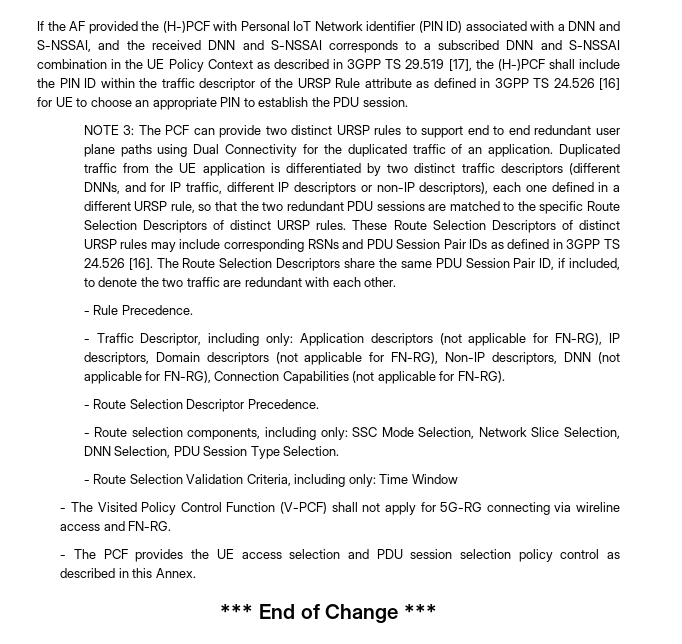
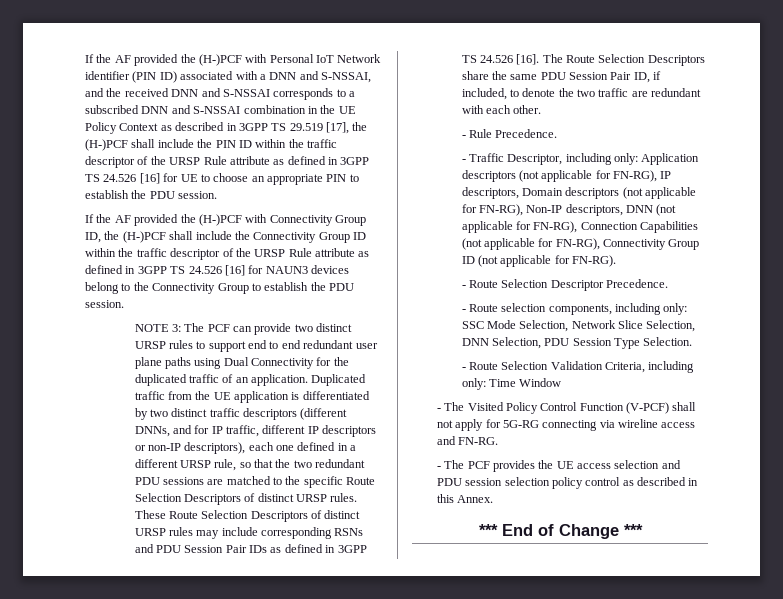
+ If the AF provided the (H-)PCF with Connectivity Group ID, the (H-)PCF shall include the Connectivity Group ID within the traffic descriptor of the URSP Rule attribute as defined in 3GPP TS 24.526 [16] for NAUN3 devices belong to the Connectivity Group to establish the PDU session.
- - Traffic Descriptor, including only: Application descriptors (not applicable for FN-RG), IP descriptors, Domain descriptors (not applicable for FN-RG), Non-IP descriptors, DNN (not applicable for FN-RG), Connection Capabilities (not applicable for FN-RG).
+ - Traffic Descriptor, including only: Application descriptors (not applicable for FN-RG), IP descriptors, Domain descriptors (not applicable for FN-RG), Non-IP descriptors, DNN (not applicable for FN-RG), Connection Capabilities (not applicable for FN-RG), Connectivity Group ID (not applicable for FN-RG).

